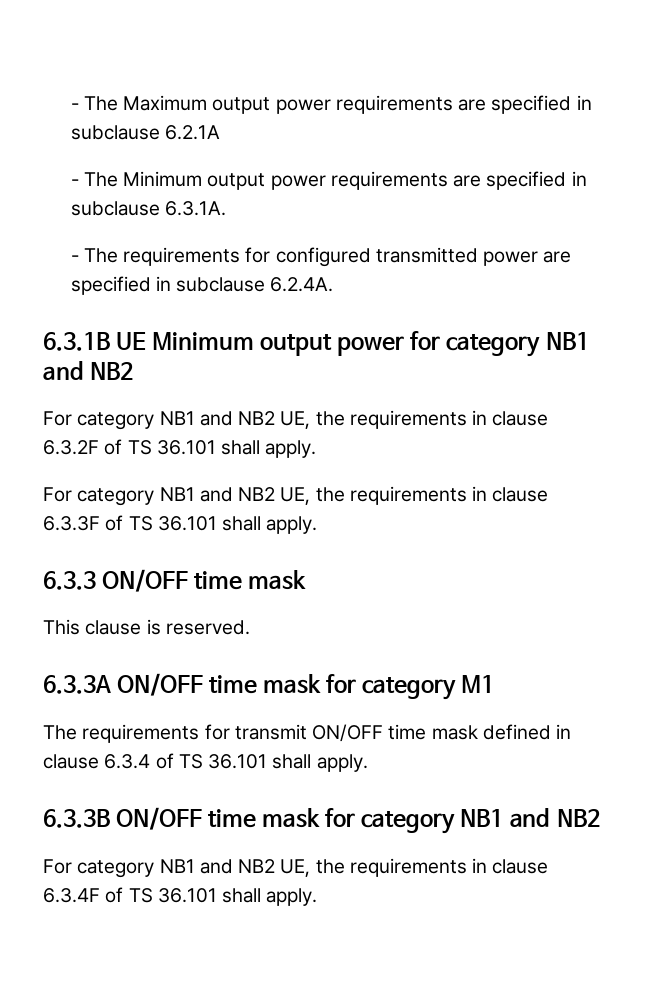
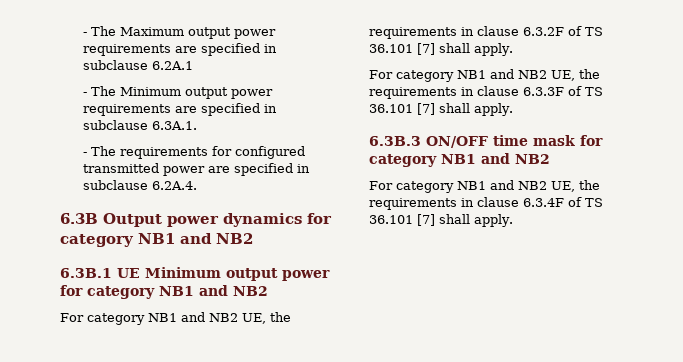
- - The Maximum output power requirements are specified in subclause 6.2.1A
+ - The Maximum output power requirements are specified in subclause 6.2A.1
- - The Minimum output power requirements are specified in subclause 6.3.1A.
+ - The Minimum output power requirements are specified in subclause 6.3A.1.
- - The requirements for configured transmitted power are specified in subclause 6.2.4A.
- 6.3.1B UE Minimum output power for category NB1 and NB2
+ - The requirements for configured transmitted power are specified in subclause 6.2A.4.
+ 6.3B Output power dynamics for category NB1 and NB2
+ 6.3B.1 UE Minimum output power for category NB1 and NB2
- For category NB1 and NB2 UE, the requirements in clause 6.3.2F of TS 36.101 shall apply.
+ For category NB1 and NB2 UE, the requirements in clause 6.3.2F of TS 36.101 [7] shall apply.
- For category NB1 and NB2 UE, the requirements in clause 6.3.3F of TS 36.101 shall apply.
- 6.3.3 ON/OFF time mask
- This clause is reserved.
- 6.3.3A ON/OFF time mask for category M1
- The requirements for transmit ON/OFF time mask defined in clause 6.3.4 of TS 36.101 shall apply.
- 6.3.3B ON/OFF time mask for category NB1 and NB2
+ For category NB1 and NB2 UE, the requirements in clause 6.3.3F of TS 36.101 [7] shall apply.
+ 6.3B.3 ON/OFF time mask for category NB1 and NB2
- For category NB1 and NB2 UE, the requirements in clause 6.3.4F of TS 36.101 shall apply.
+ For category NB1 and NB2 UE, the requirements in clause 6.3.4F of TS 36.101 [7] shall apply.

